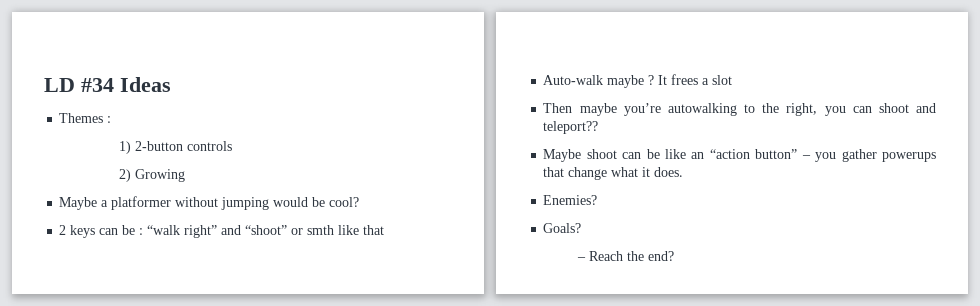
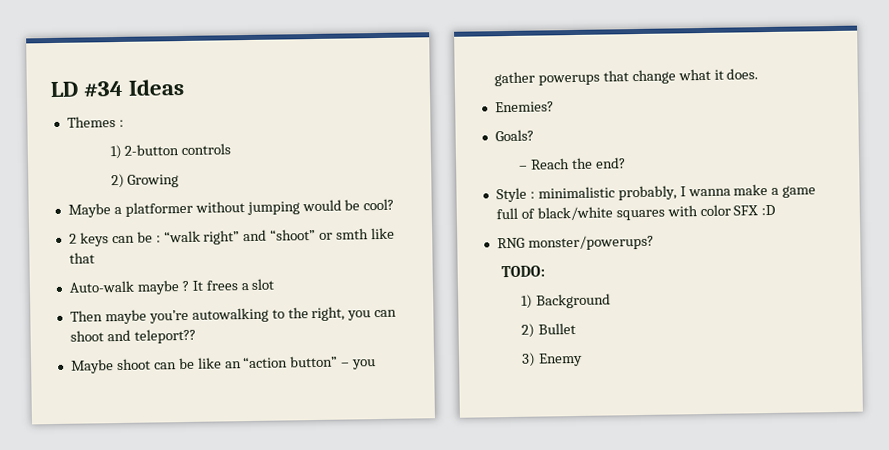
+ Style : minimalistic probably, I wanna make a game full of black/white squares with color SFX :D
+ RNG monster/powerups?
+ TODO:
+ 1) Background
+ 2) Bullet
+ 3) Enemy

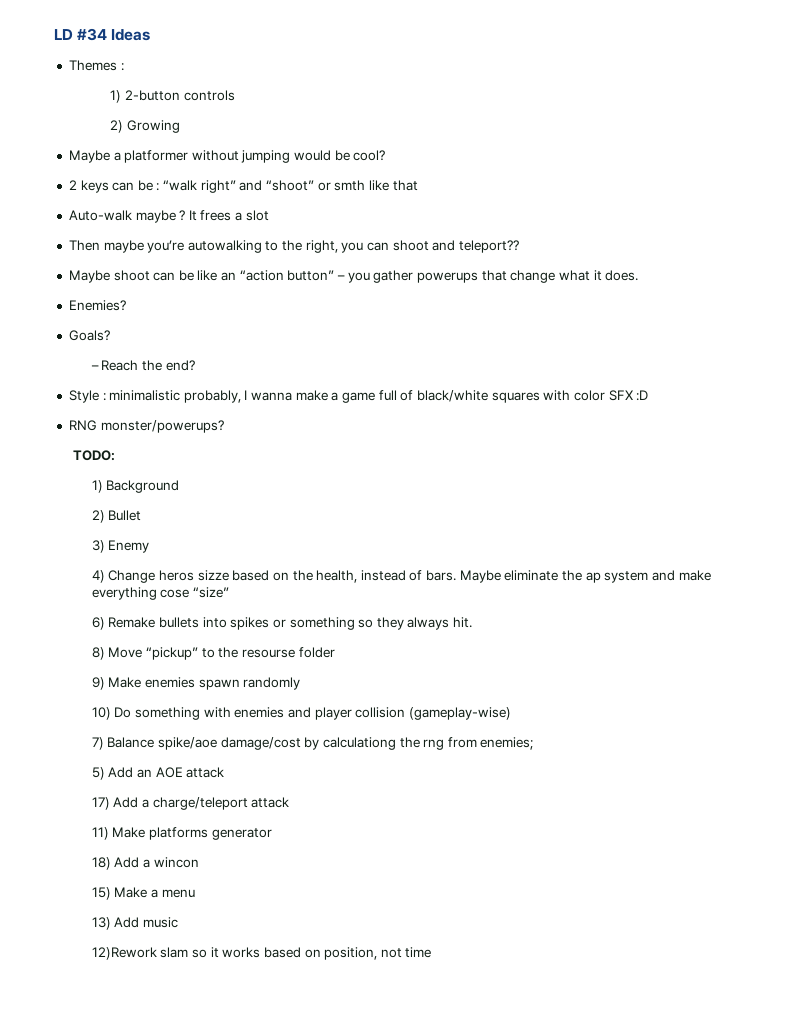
+ 4) Change heros sizze based on the health, instead of bars. Maybe eliminate the ap system and make everything cose “size”
+ 6) Remake bullets into spikes or something so they always hit.
+ 8) Move “pickup” to the resourse folder
+ 9) Make enemies spawn randomly
+ 10) Do something with enemies and player collision (gameplay-wise)
+ 7) Balance spike/aoe damage/cost by calculationg the rng from enemies;
+ 5) Add an AOE attack
+ 17) Add a charge/teleport attack
+ 11) Make platforms generator
+ 18) Add a wincon
+ 15) Make a menu
+ 13) Add music
+ 12)Rework slam so it works based on position, not time

